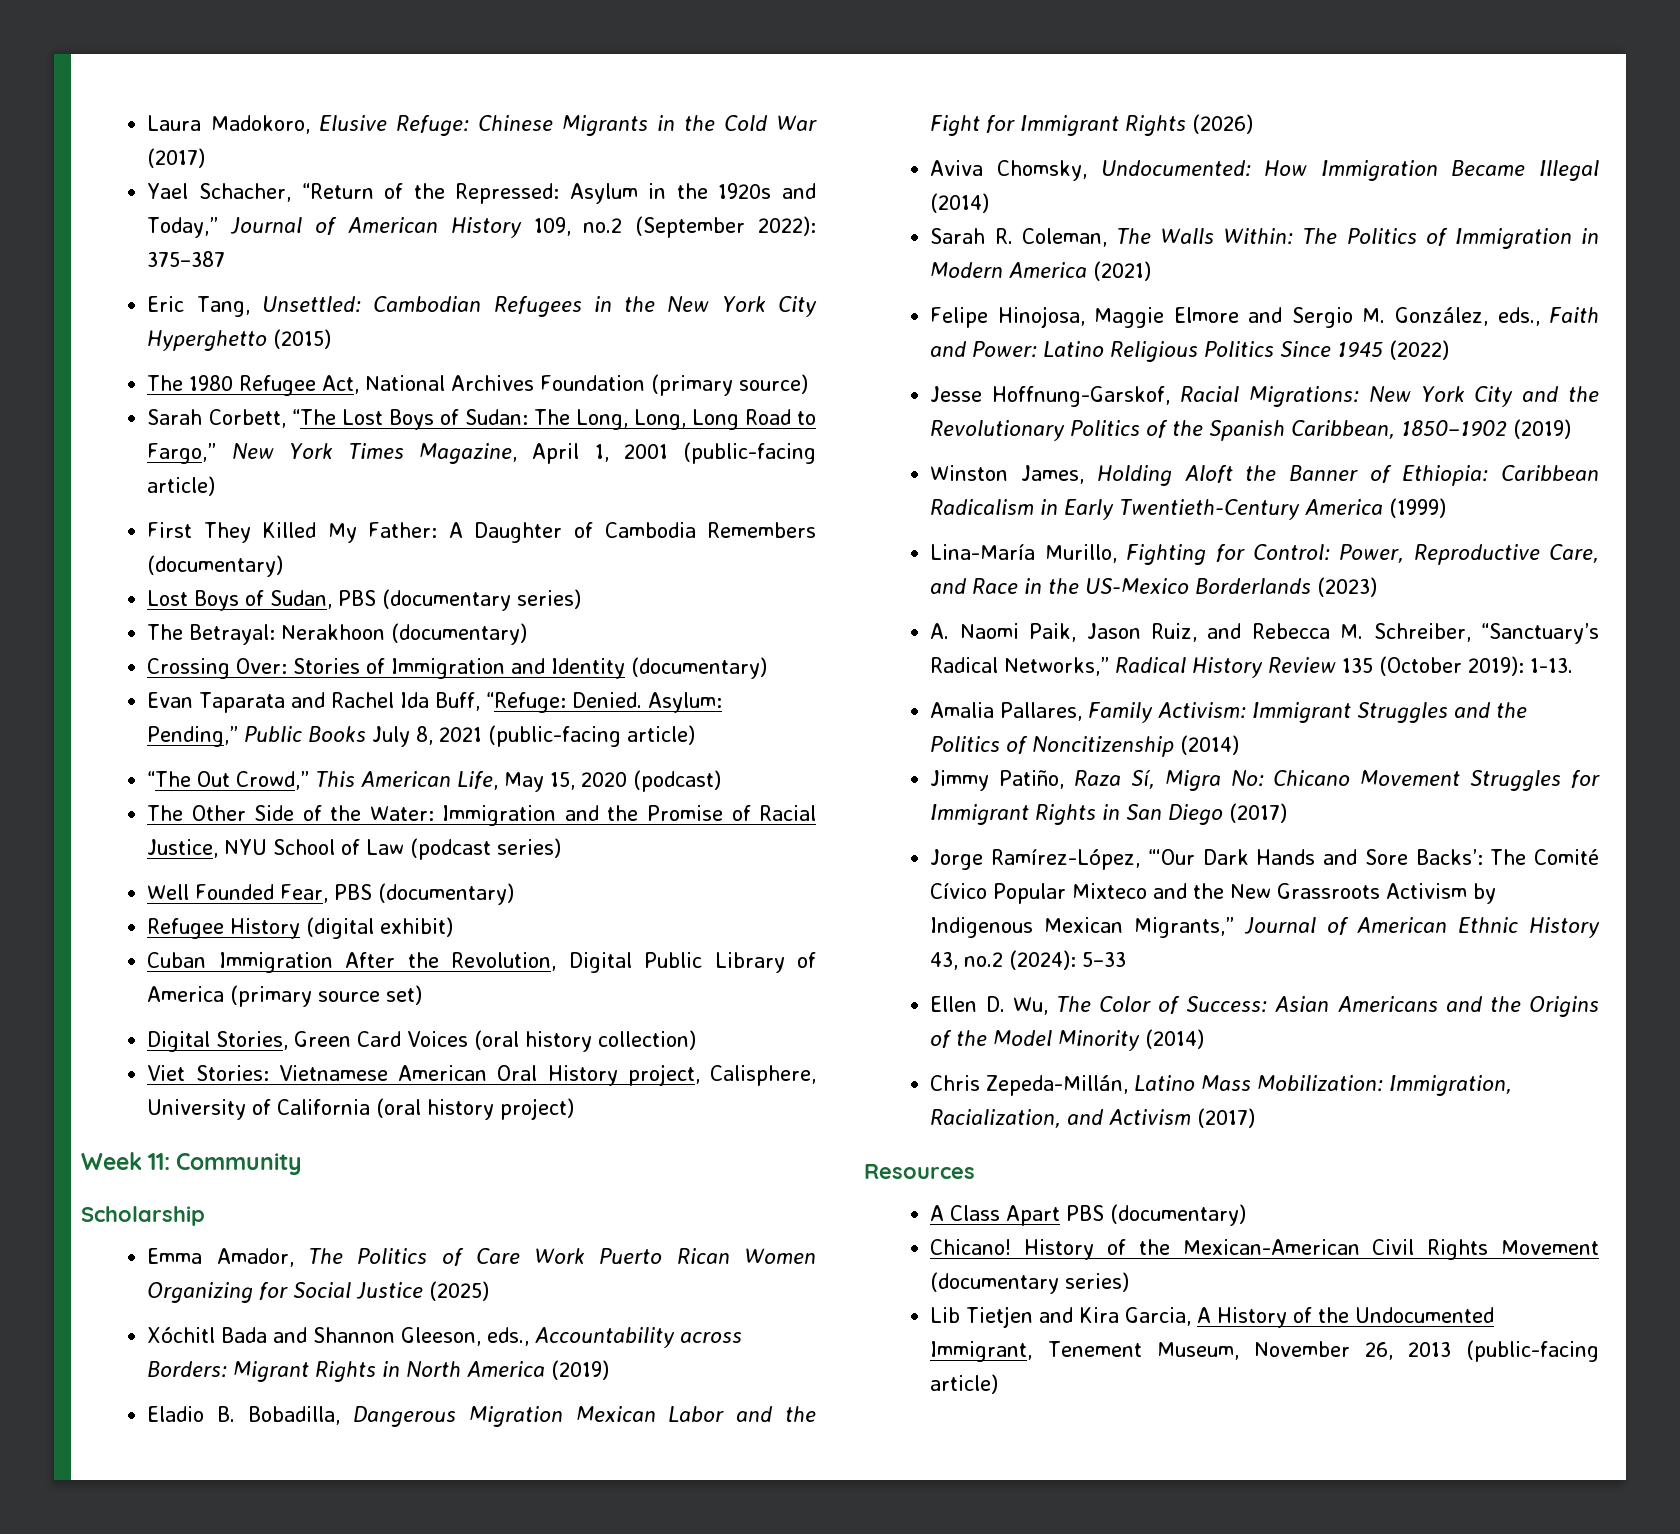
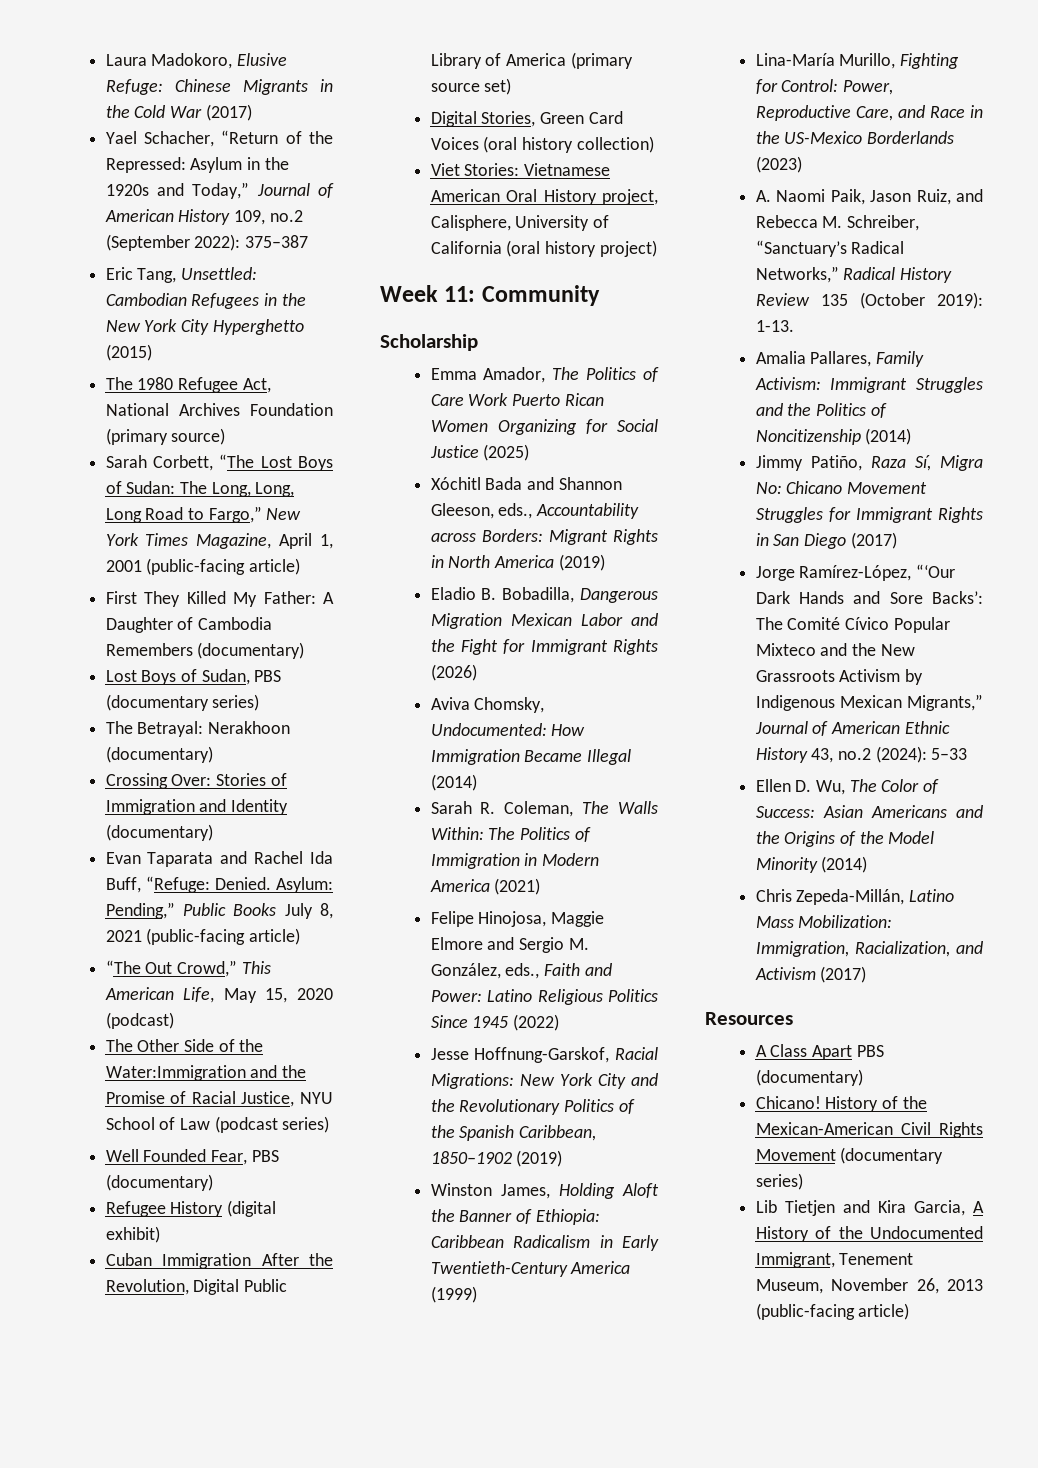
- The Other Side of the Water: Immigration and the Promise of Racial Justice, NYU School of Law (podcast series)
+ The Other Side of the Water:Immigration and the Promise of Racial Justice, NYU School of Law (podcast series)

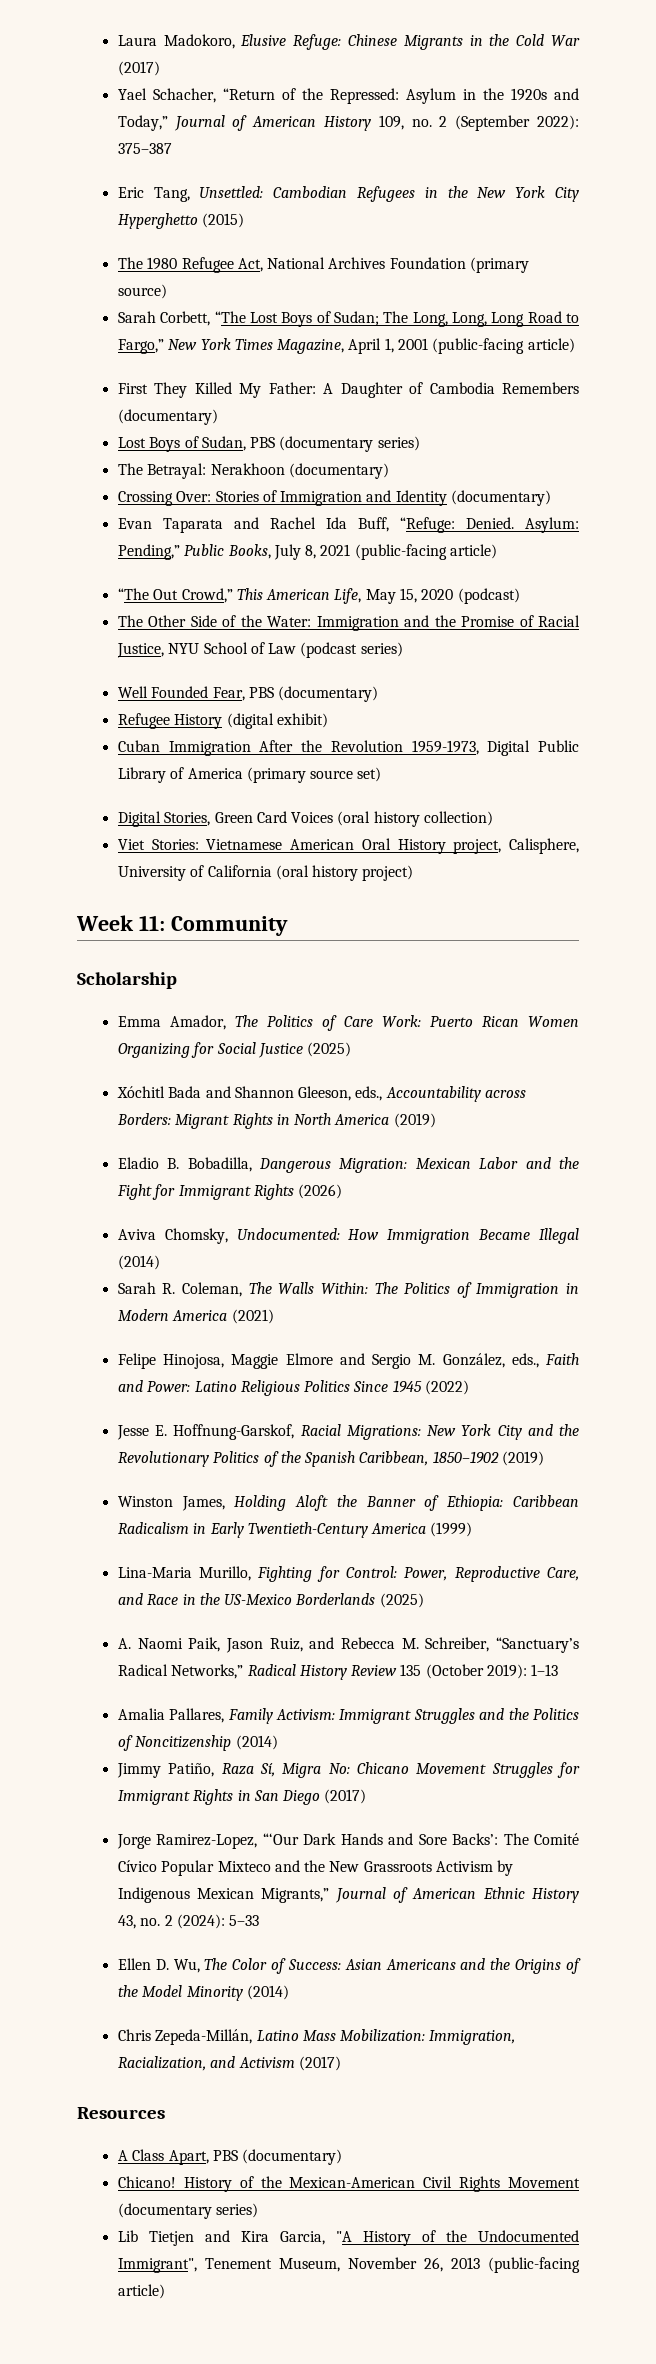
- Yael Schacher, “Return of the Repressed: Asylum in the 1920s and Today,” Journal of American History 109, no.2 (September 2022): 375–387
+ Yael Schacher, “Return of the Repressed: Asylum in the 1920s and Today,” Journal of American History 109, no. 2 (September 2022): 375–387
- Sarah Corbett, “The Lost Boys of Sudan: The Long, Long, Long Road to Fargo,” New York Times Magazine, April 1, 2001 (public-facing article)
+ Sarah Corbett, “The Lost Boys of Sudan; The Long, Long, Long Road to Fargo,” New York Times Magazine, April 1, 2001 (public-facing article)
- Asylum: Pending,” Public Books July 8, 2021 (public-facing article)
+ Asylum: Pending,” Public Books, July 8, 2021 (public-facing article)
- The Other Side of the Water:Immigration and the Promise of Racial Justice, NYU School of Law (podcast series)
+ The Other Side of the Water: Immigration and the Promise of Racial Justice, NYU School of Law (podcast series)
- Cuban Immigration After the Revolution, Digital Public Library of America (primary source set)
+ Cuban Immigration After the Revolution 1959-1973, Digital Public Library of America (primary source set)
- Emma Amador, The Politics of Care Work Puerto Rican Women Organizing for Social Justice (2025)
+ Emma Amador, The Politics of Care Work: Puerto Rican Women Organizing for Social Justice (2025)
- Eladio B. Bobadilla, Dangerous Migration Mexican Labor and the Fight for Immigrant Rights (2026)
+ Eladio B. Bobadilla, Dangerous Migration: Mexican Labor and the Fight for Immigrant Rights (2026)
- Jesse Hoffnung-Garskof, Racial Migrations: New York City and the Revolutionary Politics of the Spanish Caribbean, 1850–1902 (2019)
+ Jesse E. Hoffnung-Garskof, Racial Migrations: New York City and the Revolutionary Politics of the Spanish Caribbean, 1850–1902 (2019)
- Lina-María Murillo, Fighting for Control: Power, Reproductive Care, and Race in the US-Mexico Borderlands (2023)
+ Lina-Maria Murillo, Fighting for Control: Power, Reproductive Care, and Race in the US-Mexico Borderlands (2025)
- A. Naomi Paik, Jason Ruiz, and Rebecca M. Schreiber, “Sanctuary’s Radical Networks,” Radical History Review 135 (October 2019): 1-13.
+ A. Naomi Paik, Jason Ruiz, and Rebecca M. Schreiber, “Sanctuary’s Radical Networks,” Radical History Review 135 (October 2019): 1–13
- Jorge Ramírez-López, “‘Our Dark Hands and Sore Backs’: The Comité Cívico Popular Mixteco and the New Grassroots Activism by Indigenous Mexican Migrants,” Journal of American Ethnic History 43, no.2 (2024): 5–33
+ Jorge Ramirez-Lopez, “‘Our Dark Hands and Sore Backs’: The Comité Cívico Popular Mixteco and the New Grassroots Activism by Indigenous Mexican Migrants,” Journal of American Ethnic History 43, no. 2 (2024): 5–33
- A Class Apart PBS (documentary)
+ A Class Apart, PBS (documentary)
- Lib Tietjen and Kira Garcia, A History of the Undocumented Immigrant, Tenement Museum, November 26, 2013 (public-facing article)
+ Lib Tietjen and Kira Garcia, "A History of the Undocumented Immigrant", Tenement Museum, November 26, 2013 (public-facing article)

